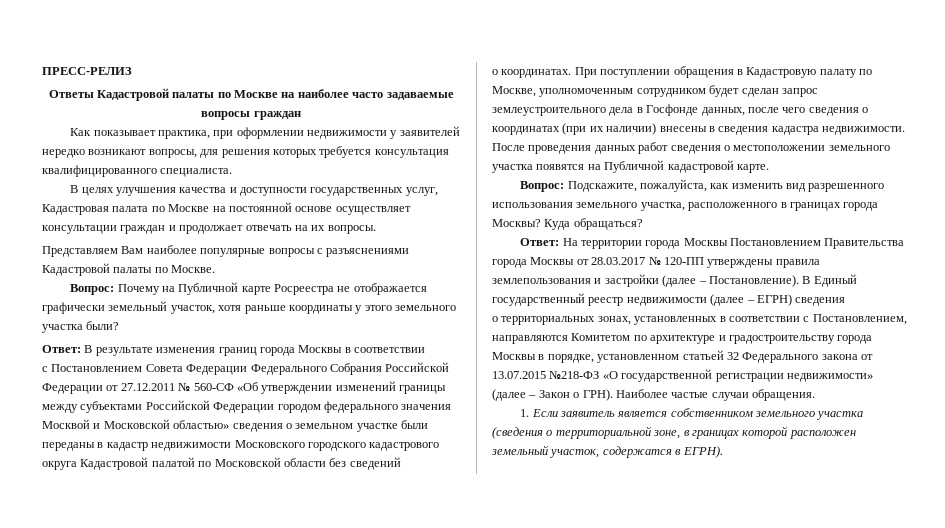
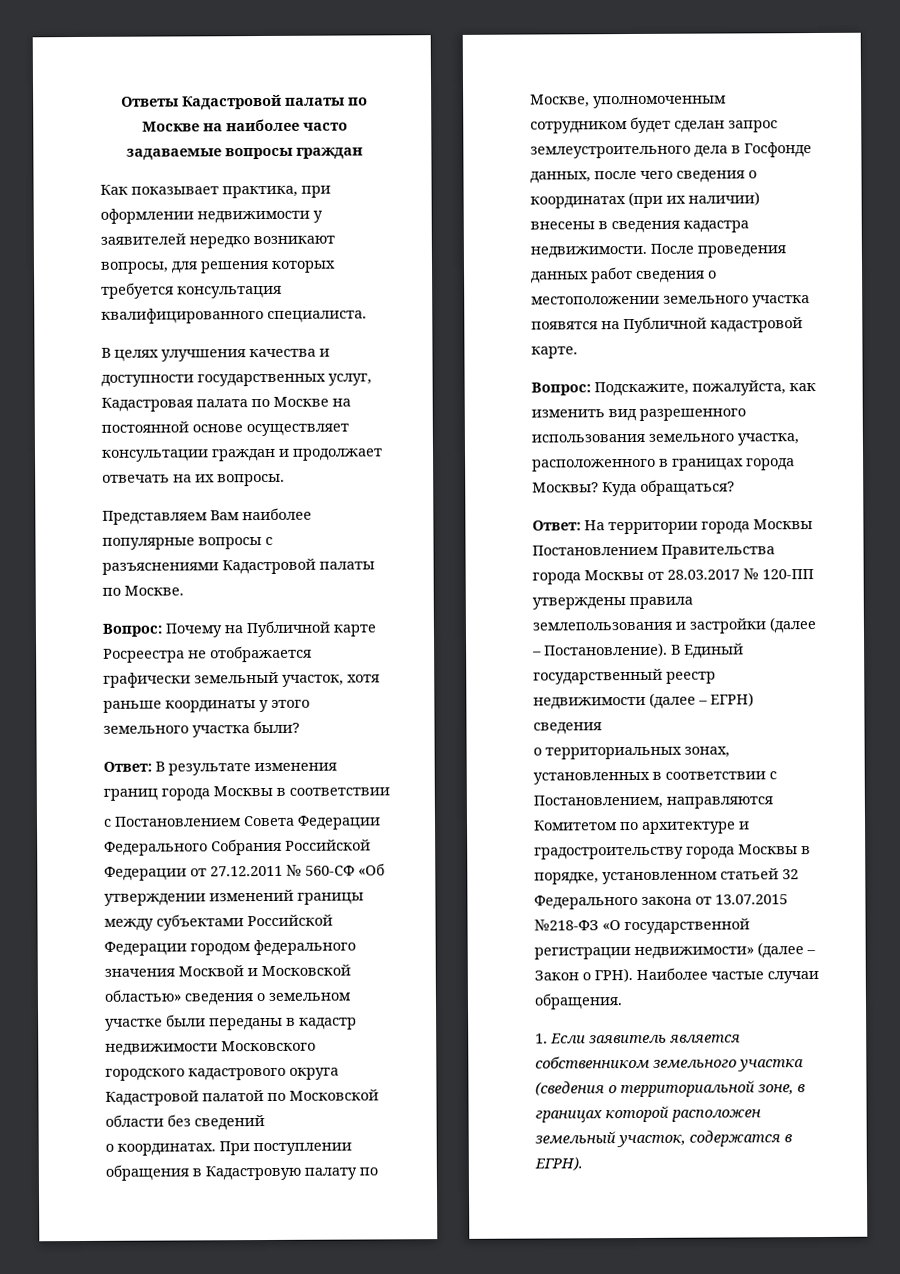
- ПРЕСС-РЕЛИЗ

